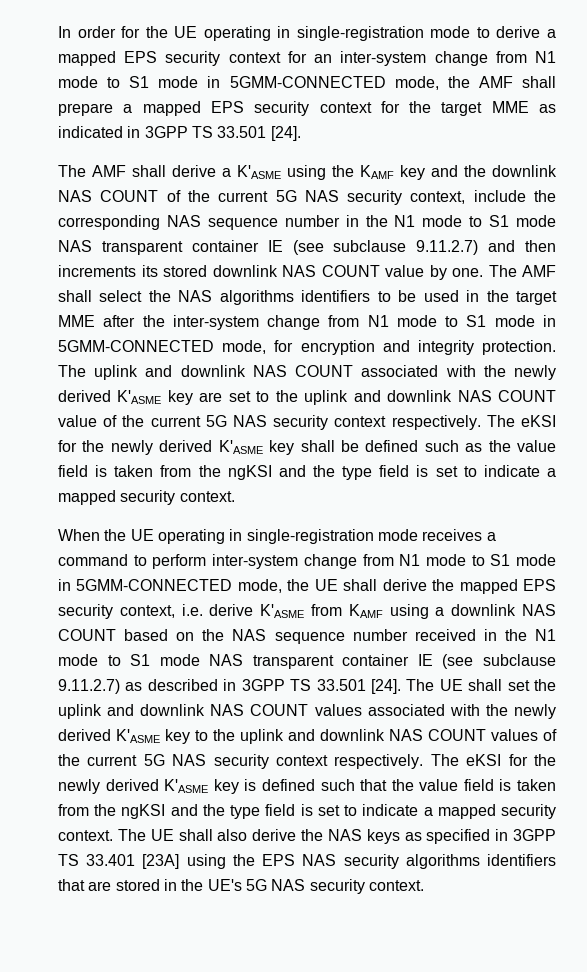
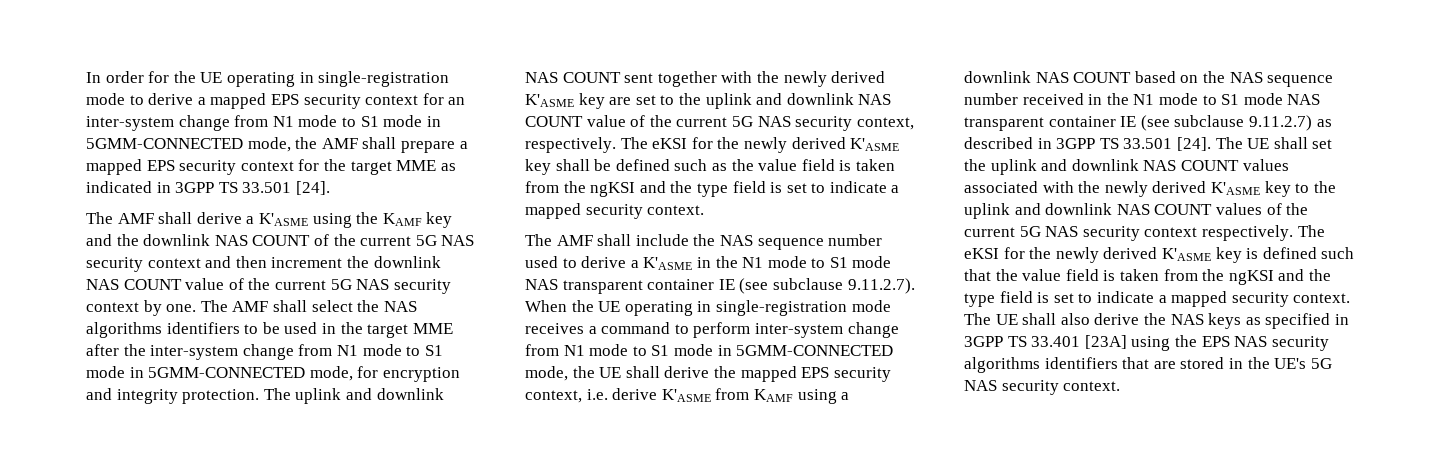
- The AMF shall derive a K'ASME using the KAMF key and the downlink NAS COUNT of the current 5G NAS security context, include the corresponding NAS sequence number in the N1 mode to S1 mode NAS transparent container IE (see subclause 9.11.2.7) and then increments its stored downlink NAS COUNT value by one.
+ The AMF shall derive a K'ASME using the KAMF key and the downlink NAS COUNT of the current 5G NAS security context and then increment the downlink NAS COUNT value of the current 5G NAS security context by one.
- The uplink and downlink NAS COUNT associated with the newly derived K'ASME key are set to the uplink and downlink NAS COUNT value of the current 5G NAS security context respectively.
+ The uplink and downlink NAS COUNT sent together with the newly derived K'ASME key are set to the uplink and downlink NAS COUNT value of the current 5G NAS security context, respectively.
- When the UE operating in single-registration mode receives a command to perform inter-system change from N1 mode to S1 mode in 5GMM-CONNECTED mode, the UE shall derive the mapped EPS security context, i.e. derive K'ASME from KAMF using a downlink NAS COUNT based on the NAS sequence number received in the N1 mode to S1 mode NAS transparent container IE (see subclause 9.11.2.7) as described in 3GPP TS 33.501 [24].
+ The AMF shall include the NAS sequence number used to derive a K'ASME in the N1 mode to S1 mode NAS transparent container IE (see subclause 9.11.2.7). When the UE operating in single-registration mode receives a command to perform inter-system change from N1 mode to S1 mode in 5GMM-CONNECTED mode, the UE shall derive the mapped EPS security context, i.e. derive K'ASME from KAMF using a downlink NAS COUNT based on the NAS sequence number received in the N1 mode to S1 mode NAS transparent container IE (see subclause 9.11.2.7) as described in 3GPP TS 33.501 [24].

